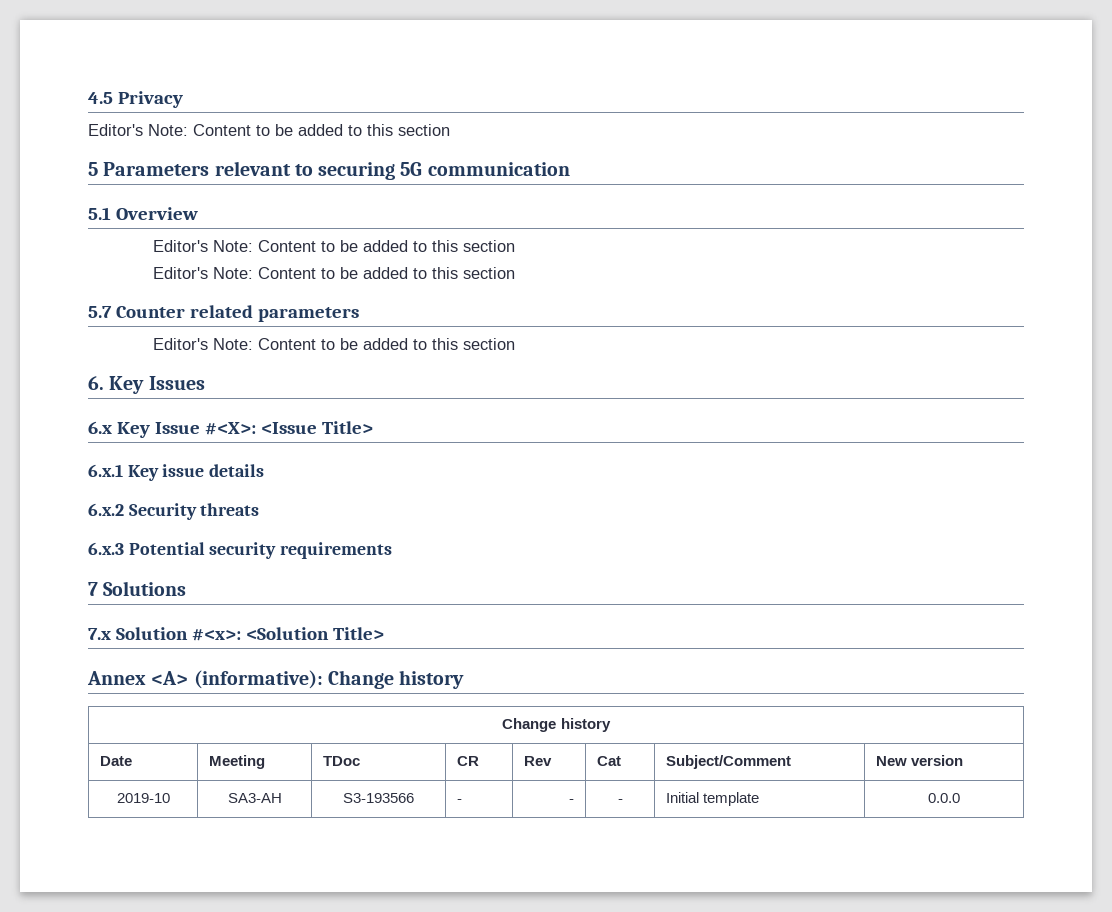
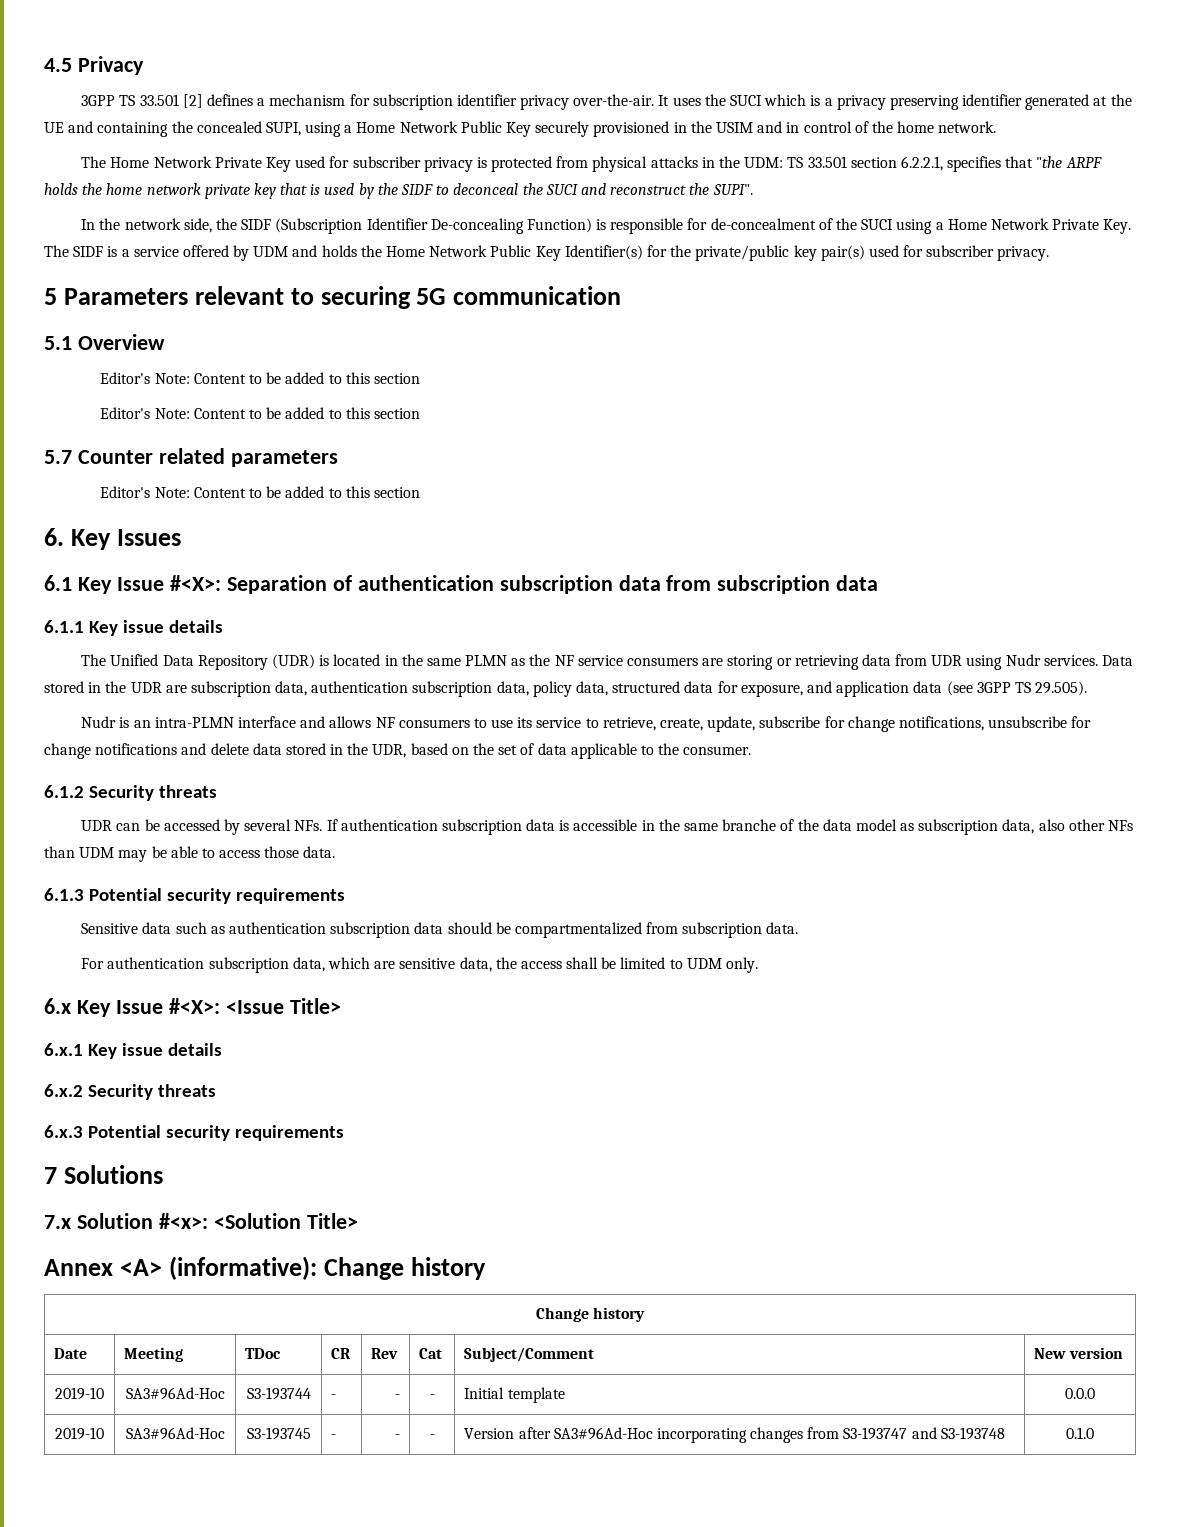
  4.5 Privacy
- Editor's Note: Content to be added to this section
+ 3GPP TS 33.501 [2] defines a mechanism for subscription identifier privacy over-the-air. It uses the SUCI which is a privacy preserving identifier generated at the UE and containing the concealed SUPI, using a Home Network Public Key securely provisioned in the USIM and in control of the home network.
+ The Home Network Private Key used for subscriber privacy is protected from physical attacks in the UDM: TS 33.501 section 6.2.2.1, specifies that "the ARPF holds the home network private key that is used by the SIDF to deconceal the SUCI and reconstruct the SUPI".
+ In the network side, the SIDF (Subscription Identifier De-concealing Function) is responsible for de-concealment of the SUCI using a Home Network Private Key. The SIDF is a service offered by UDM and holds the Home Network Public Key Identifier(s) for the private/public key pair(s) used for subscriber privacy.
+ 6.1 Key Issue #<X>: Separation of authentication subscription data from subscription data
+ 6.1.1 Key issue details
+ The Unified Data Repository (UDR) is located in the same PLMN as the NF service consumers are storing or retrieving data from UDR using Nudr services. Data stored in the UDR are subscription data, authentication subscription data, policy data, structured data for exposure, and application data (see 3GPP TS 29.505).
+ Nudr is an intra-PLMN interface and allows NF consumers to use its service to retrieve, create, update, subscribe for change notifications, unsubscribe for change notifications and delete data stored in the UDR, based on the set of data applicable to the consumer.
+ 6.1.2 Security threats
+ UDR can be accessed by several NFs. If authentication subscription data is accessible in the same branche of the data model as subscription data, also other NFs than UDM may be able to access those data.
+ 6.1.3 Potential security requirements
+ Sensitive data such as authentication subscription data should be compartmentalized from subscription data.
+ For authentication subscription data, which are sensitive data, the access shall be limited to UDM only.
- 2019-10 | SA3-AH | S3-193566 | - | - | - | Initial template | 0.0.0
+ 2019-10 | SA3#96Ad-Hoc | S3-193744 | - | - | - | Initial template | 0.0.0
+ 2019-10 | SA3#96Ad-Hoc | S3-193745 | - | - | - | Version after SA3#96Ad-Hoc incorporating changes from S3-193747 and S3-193748 | 0.1.0

